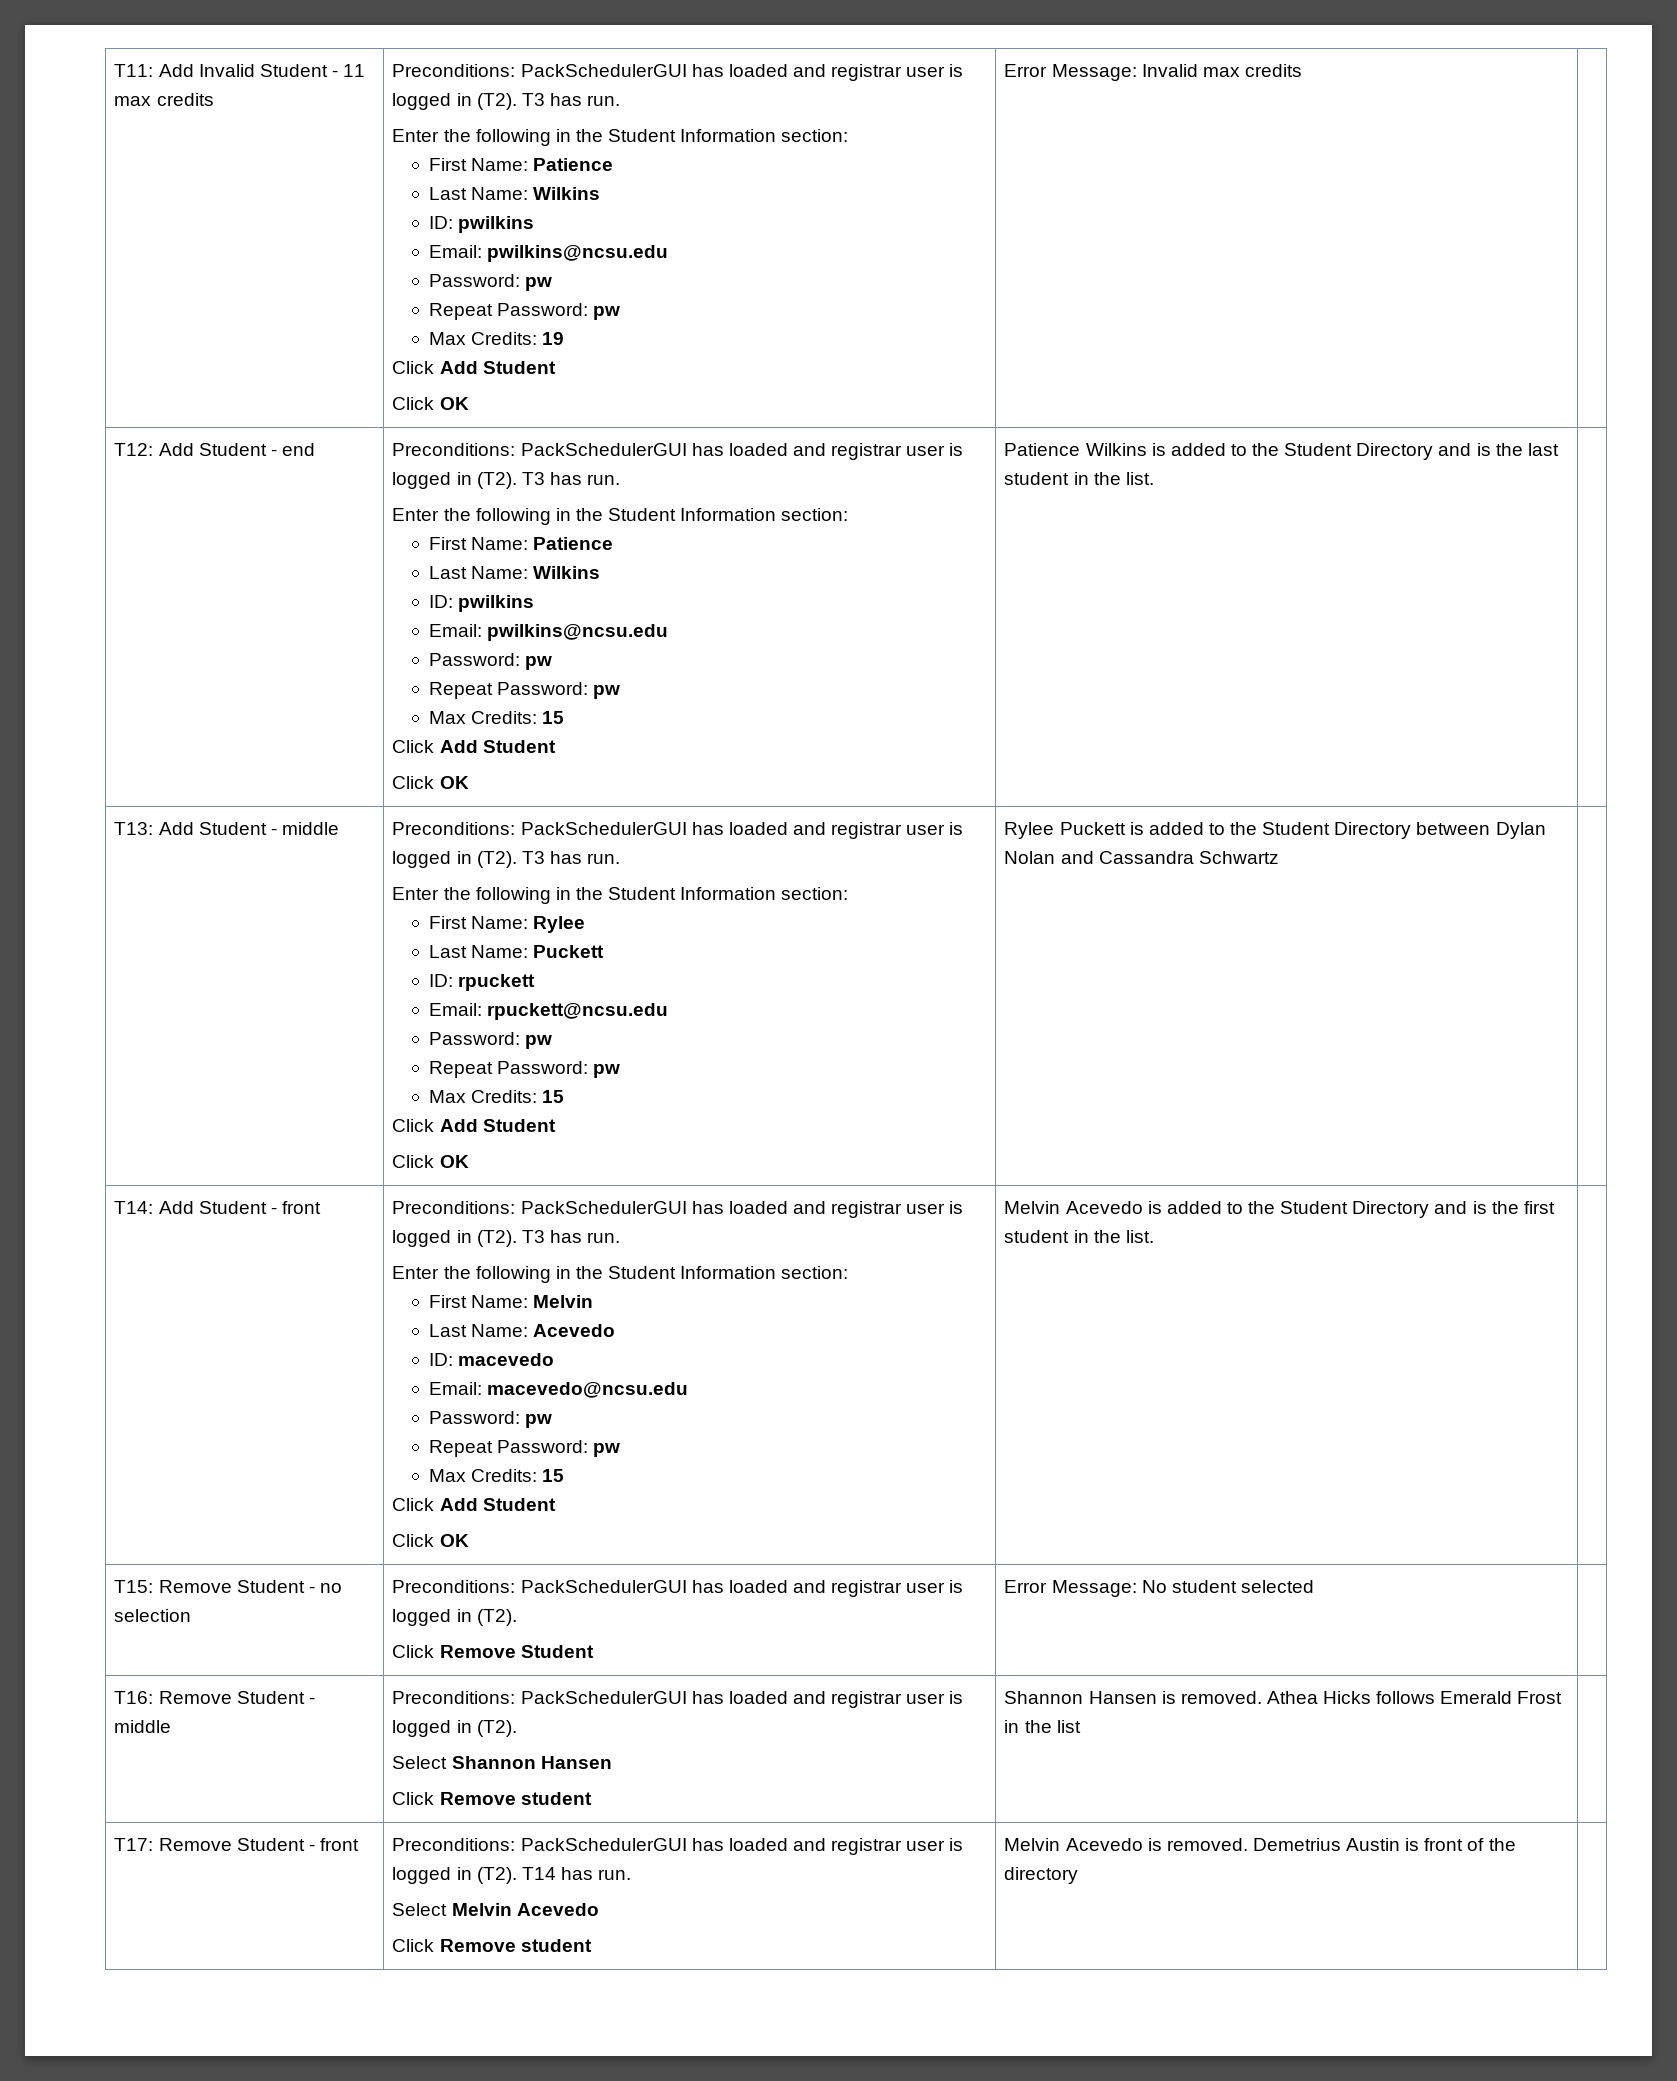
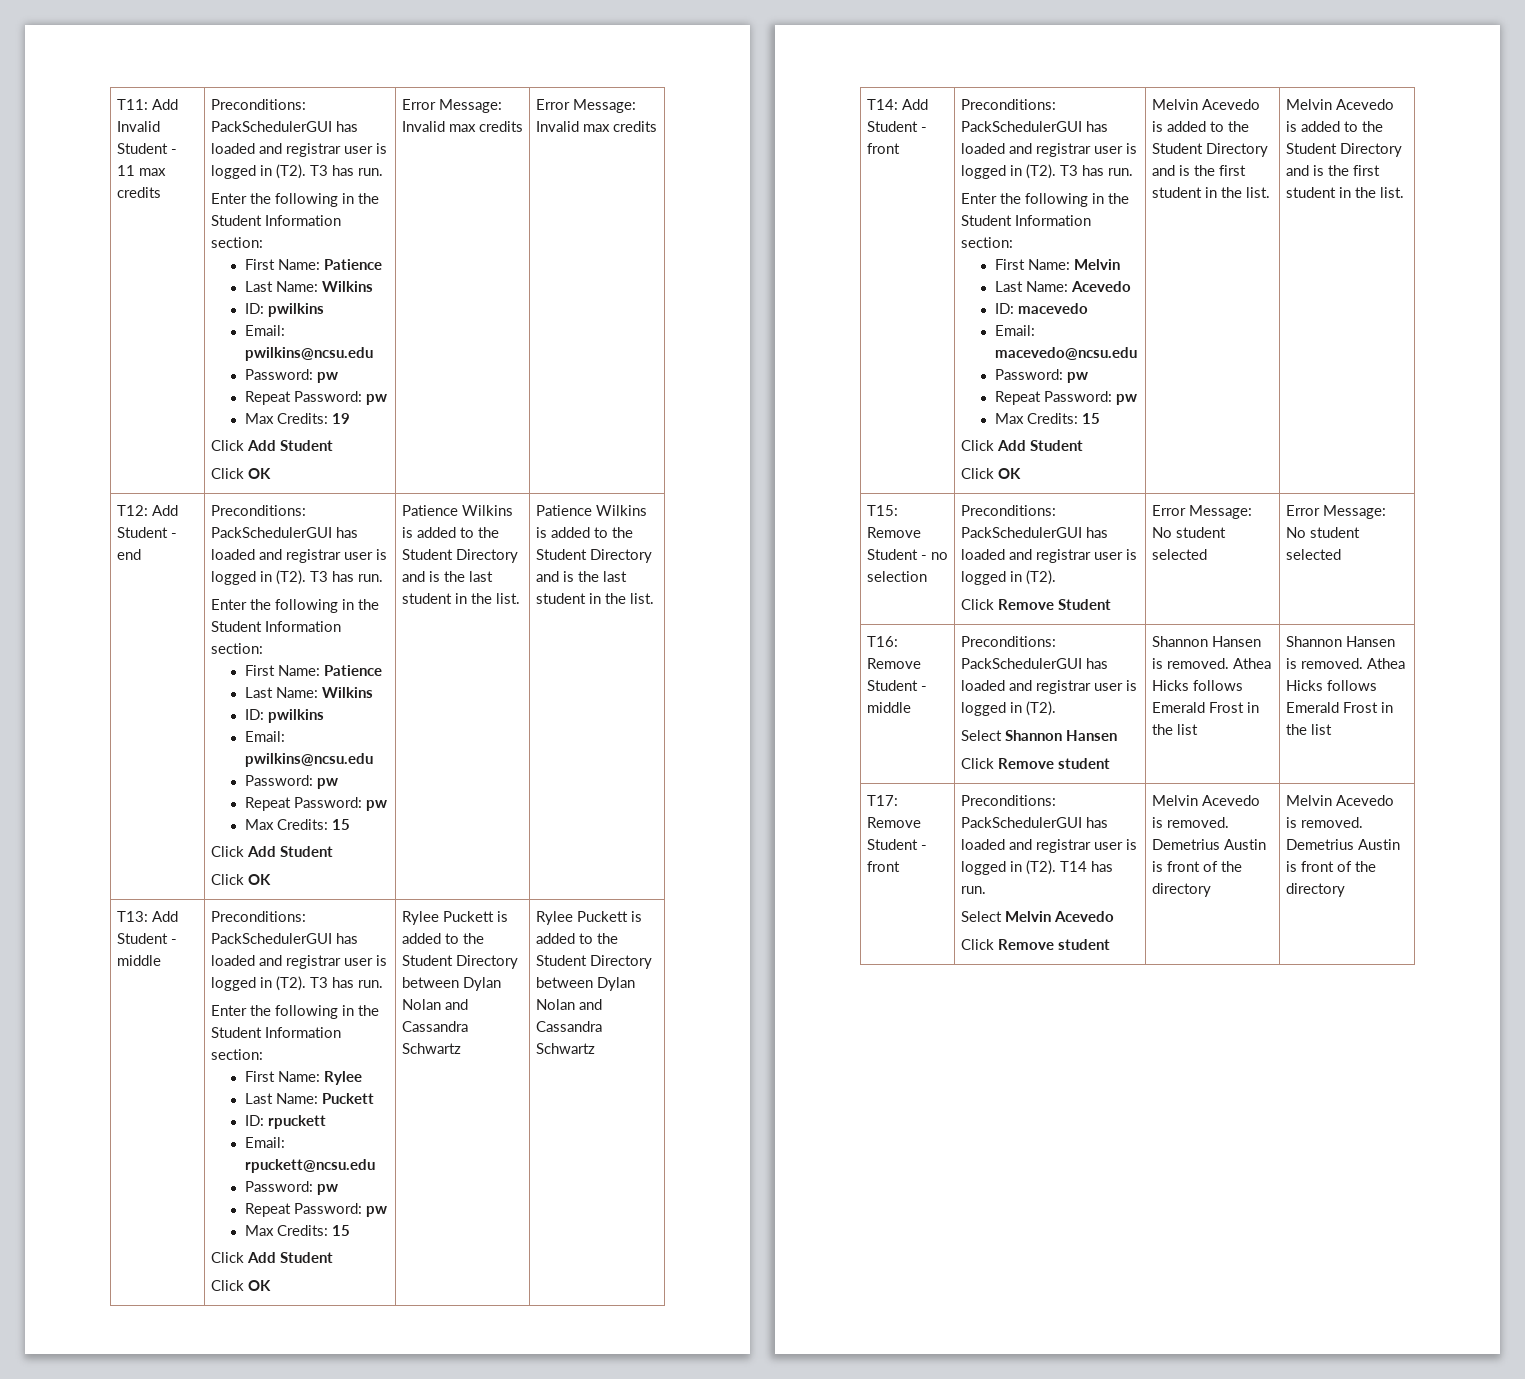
- Error Message: Invalid max credits
+ Error Message: Invalid max credits | Error Message: Invalid max credits
- Patience Wilkins is added to the Student Directory and is the last student in the list.
+ Patience Wilkins is added to the Student Directory and is the last student in the list. | Patience Wilkins is added to the Student Directory and is the last student in the list.
- Rylee Puckett is added to the Student Directory between Dylan Nolan and Cassandra Schwartz
+ Rylee Puckett is added to the Student Directory between Dylan Nolan and Cassandra Schwartz | Rylee Puckett is added to the Student Directory between Dylan Nolan and Cassandra Schwartz
- Melvin Acevedo is added to the Student Directory and is the first student in the list.
+ Melvin Acevedo is added to the Student Directory and is the first student in the list. | Melvin Acevedo is added to the Student Directory and is the first student in the list.
  T15: Remove Student - no selection | Preconditions: PackSchedulerGUI has loaded and registrar user is logged in (T2).
- Click Remove Student | Error Message: No student selected |
+ Click Remove Student | Error Message: No student selected | Error Message: No student selected
- Athea Hicks follows Emerald Frost in the list
+ Athea Hicks follows Emerald Frost in the list | Shannon Hansen is removed. Athea Hicks follows Emerald Frost in the list
- Demetrius Austin is front of the directory
+ Demetrius Austin is front of the directory | Melvin Acevedo is removed. Demetrius Austin is front of the directory

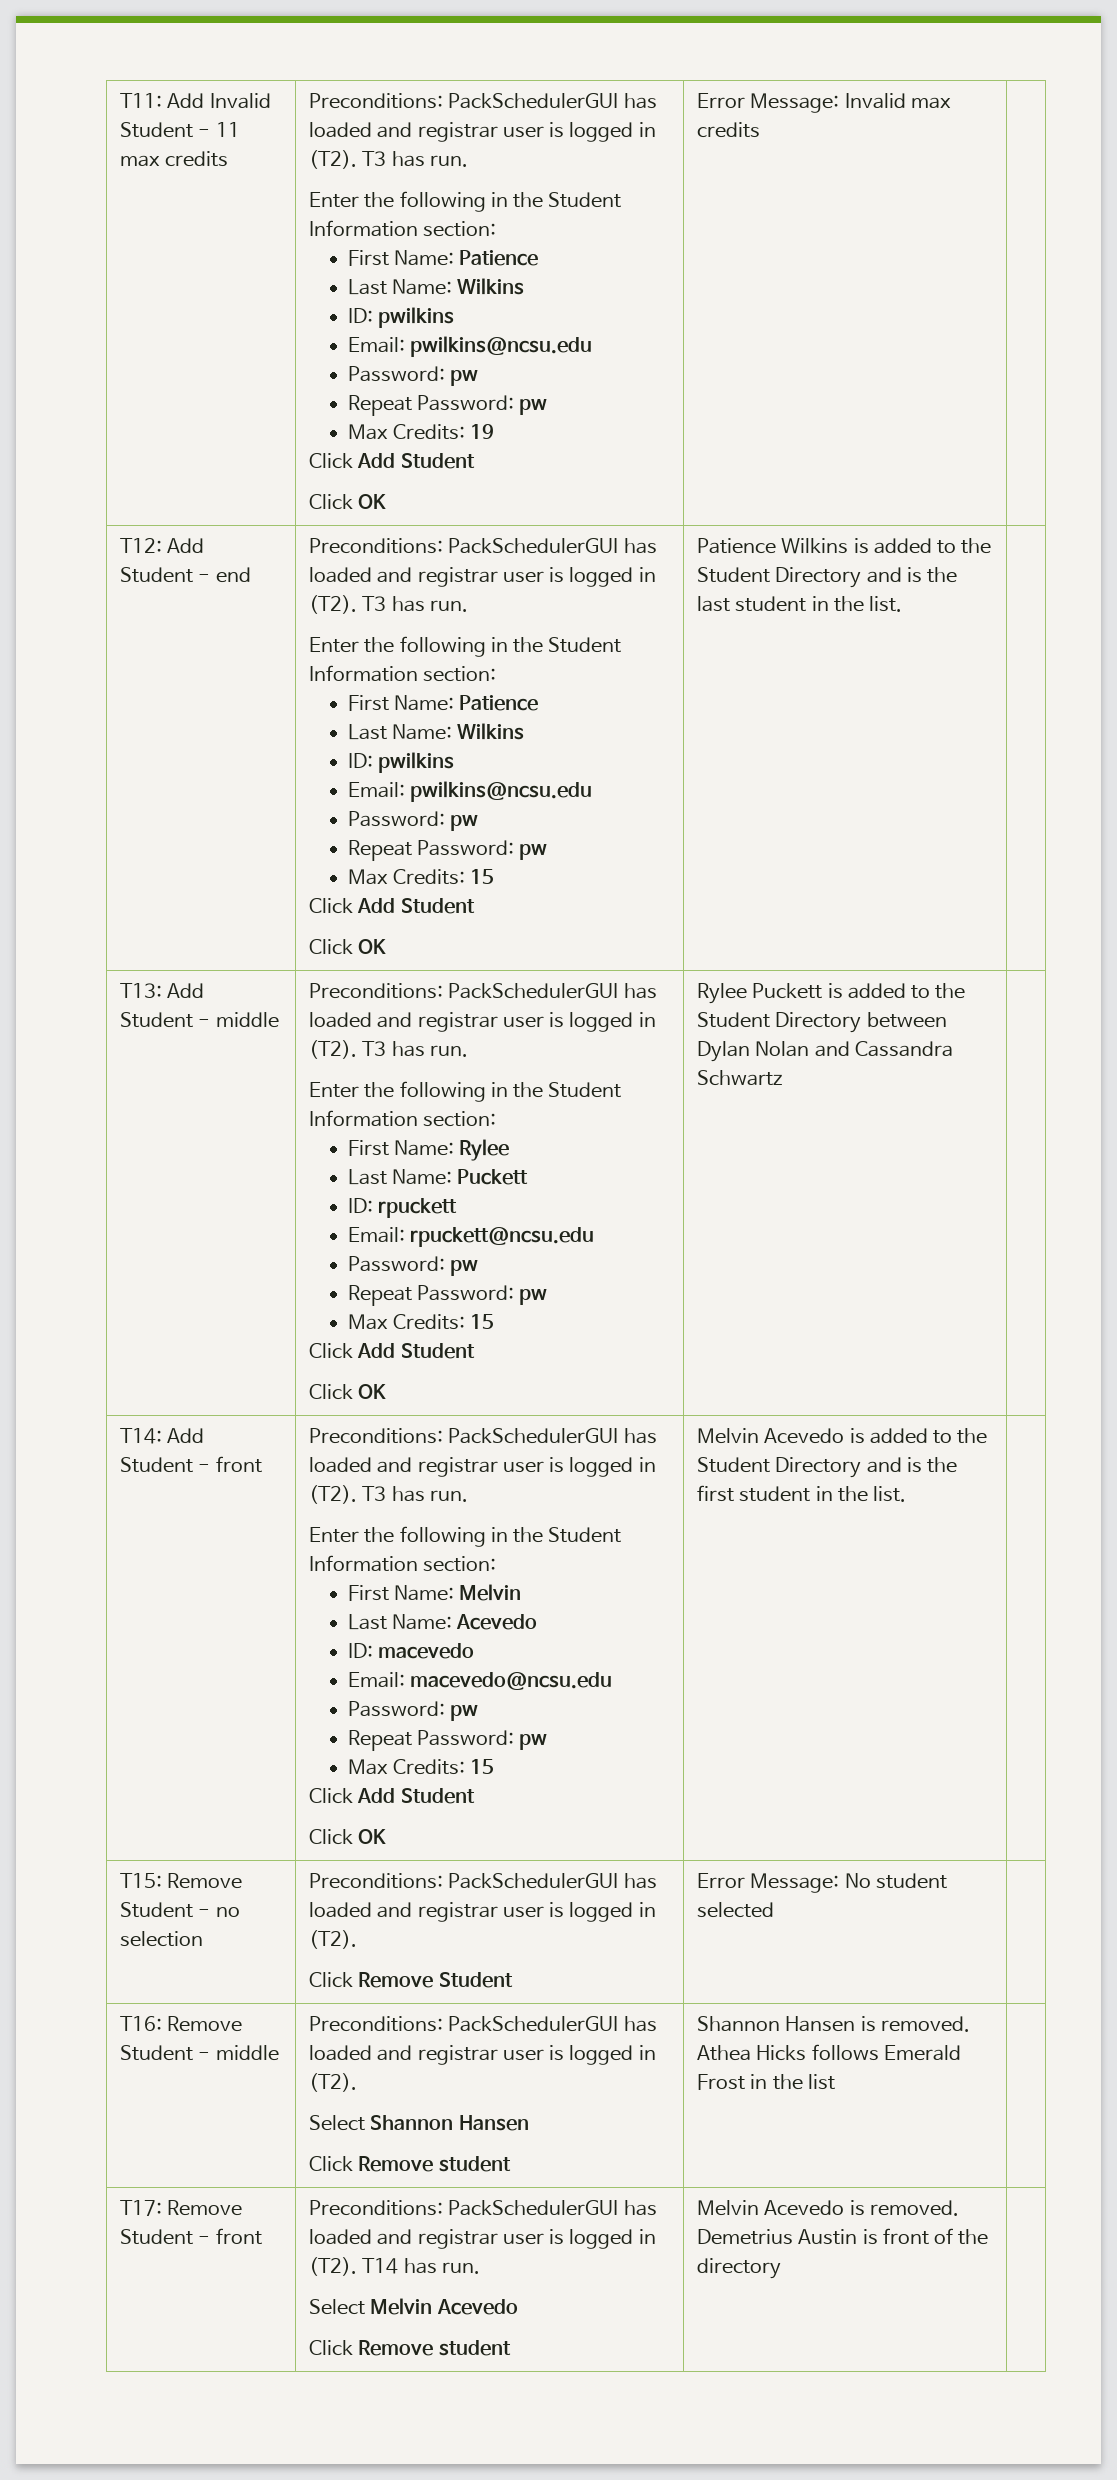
- Error Message: Invalid max credits | Error Message: Invalid max credits
+ Error Message: Invalid max credits
- Patience Wilkins is added to the Student Directory and is the last student in the list. | Patience Wilkins is added to the Student Directory and is the last student in the list.
+ Patience Wilkins is added to the Student Directory and is the last student in the list.
- Rylee Puckett is added to the Student Directory between Dylan Nolan and Cassandra Schwartz | Rylee Puckett is added to the Student Directory between Dylan Nolan and Cassandra Schwartz
+ Rylee Puckett is added to the Student Directory between Dylan Nolan and Cassandra Schwartz
- Melvin Acevedo is added to the Student Directory and is the first student in the list. | Melvin Acevedo is added to the Student Directory and is the first student in the list.
+ Melvin Acevedo is added to the Student Directory and is the first student in the list.
  T15: Remove Student - no selection | Preconditions: PackSchedulerGUI has loaded and registrar user is logged in (T2).
- Click Remove Student | Error Message: No student selected | Error Message: No student selected
+ Click Remove Student | Error Message: No student selected |
- Athea Hicks follows Emerald Frost in the list | Shannon Hansen is removed. Athea Hicks follows Emerald Frost in the list
+ Athea Hicks follows Emerald Frost in the list
- Demetrius Austin is front of the directory | Melvin Acevedo is removed. Demetrius Austin is front of the directory
+ Demetrius Austin is front of the directory

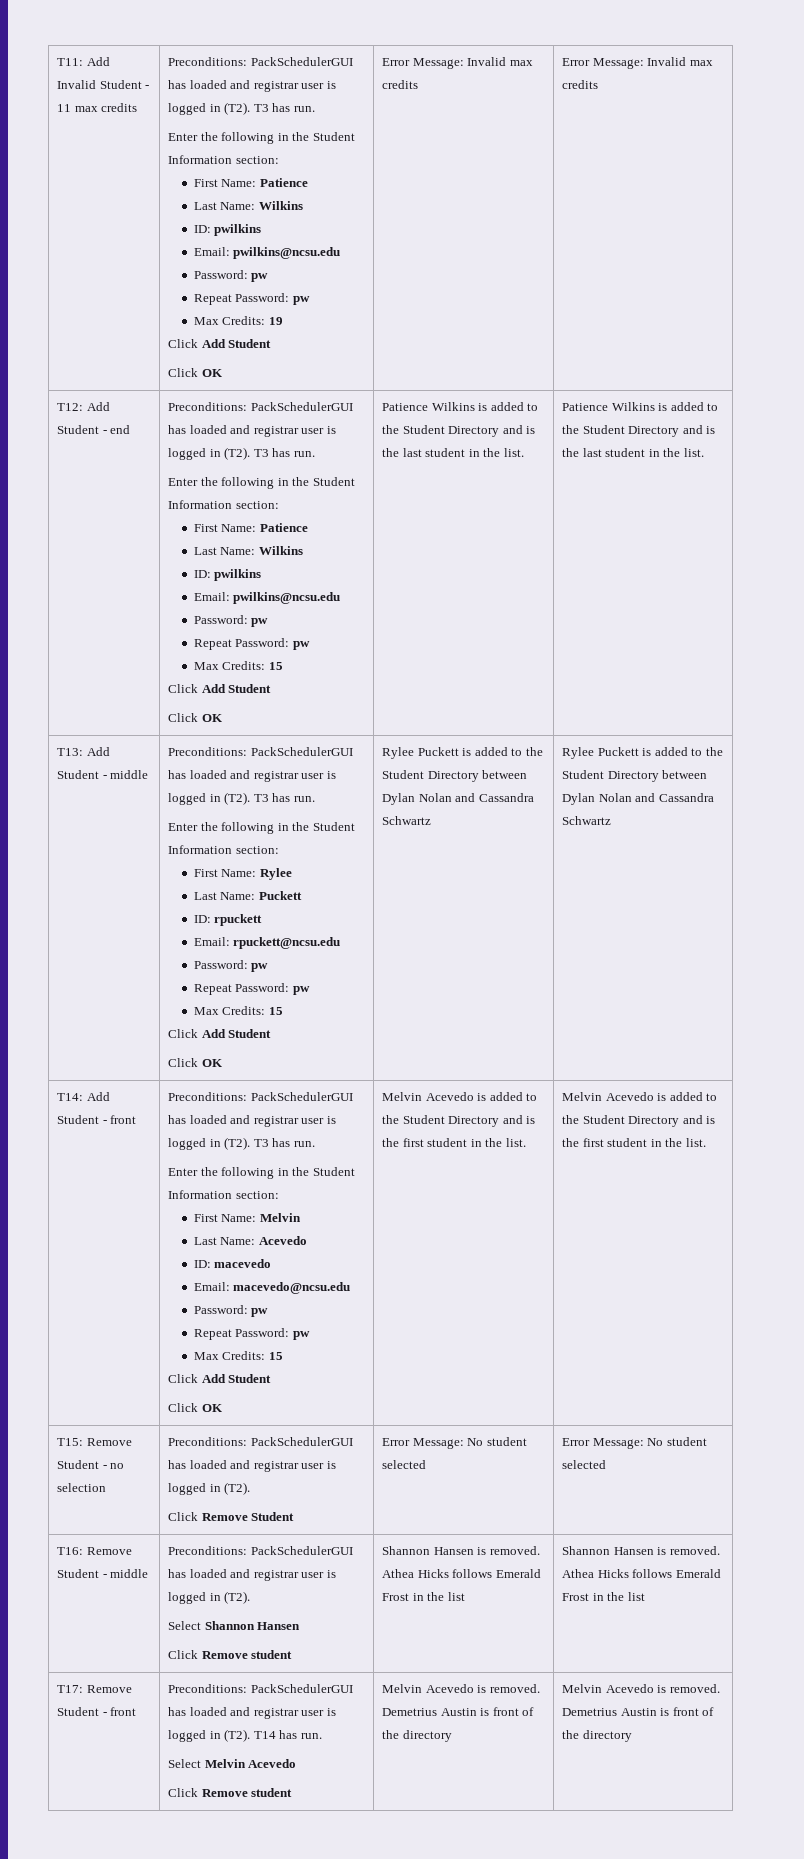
- Error Message: Invalid max credits
+ Error Message: Invalid max credits | Error Message: Invalid max credits
- Patience Wilkins is added to the Student Directory and is the last student in the list.
+ Patience Wilkins is added to the Student Directory and is the last student in the list. | Patience Wilkins is added to the Student Directory and is the last student in the list.
- Rylee Puckett is added to the Student Directory between Dylan Nolan and Cassandra Schwartz
+ Rylee Puckett is added to the Student Directory between Dylan Nolan and Cassandra Schwartz | Rylee Puckett is added to the Student Directory between Dylan Nolan and Cassandra Schwartz
- Melvin Acevedo is added to the Student Directory and is the first student in the list.
+ Melvin Acevedo is added to the Student Directory and is the first student in the list. | Melvin Acevedo is added to the Student Directory and is the first student in the list.
  T15: Remove Student - no selection | Preconditions: PackSchedulerGUI has loaded and registrar user is logged in (T2).
- Click Remove Student | Error Message: No student selected |
+ Click Remove Student | Error Message: No student selected | Error Message: No student selected
- Athea Hicks follows Emerald Frost in the list
+ Athea Hicks follows Emerald Frost in the list | Shannon Hansen is removed. Athea Hicks follows Emerald Frost in the list
- Demetrius Austin is front of the directory
+ Demetrius Austin is front of the directory | Melvin Acevedo is removed. Demetrius Austin is front of the directory

